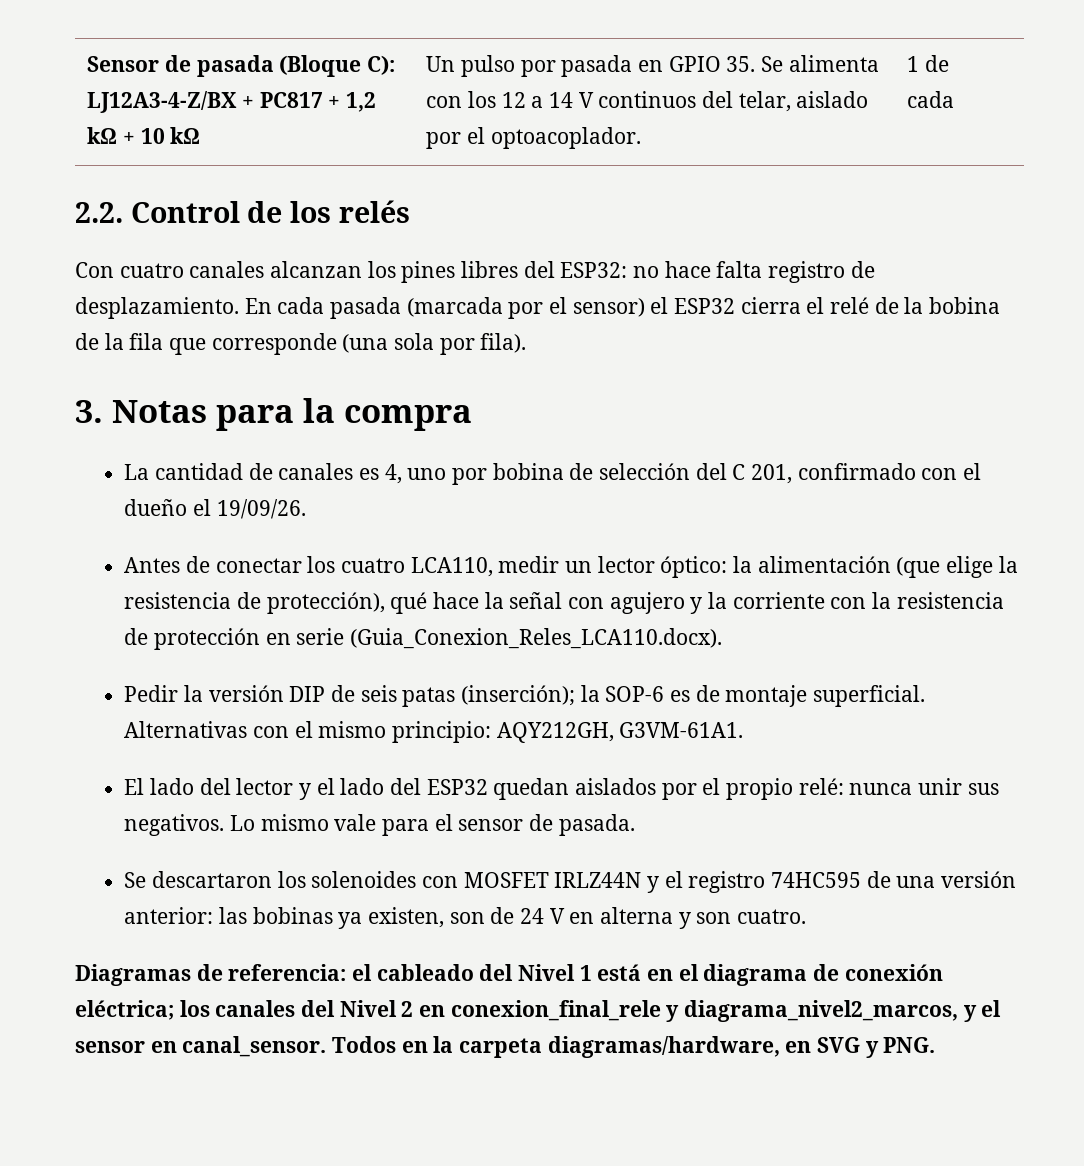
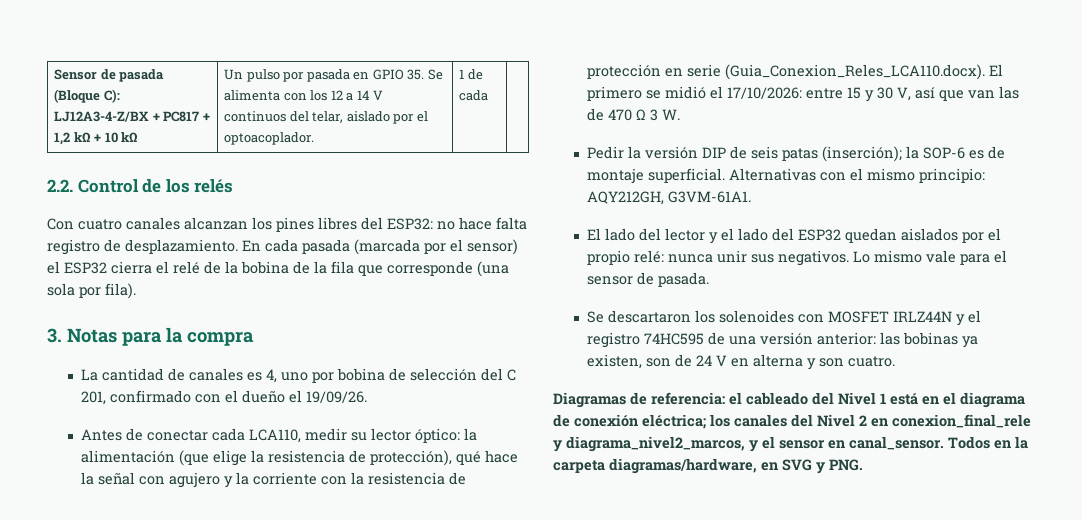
- Antes de conectar los cuatro LCA110, medir un lector óptico: la alimentación (que elige la resistencia de protección), qué hace la señal con agujero y la corriente con la resistencia de protección en serie (Guia_Conexion_Reles_LCA110.docx).
+ Antes de conectar cada LCA110, medir su lector óptico: la alimentación (que elige la resistencia de protección), qué hace la señal con agujero y la corriente con la resistencia de protección en serie (Guia_Conexion_Reles_LCA110.docx). El primero se midió el 17/10/2026: entre 15 y 30 V, así que van las de 470 Ω 3 W.

